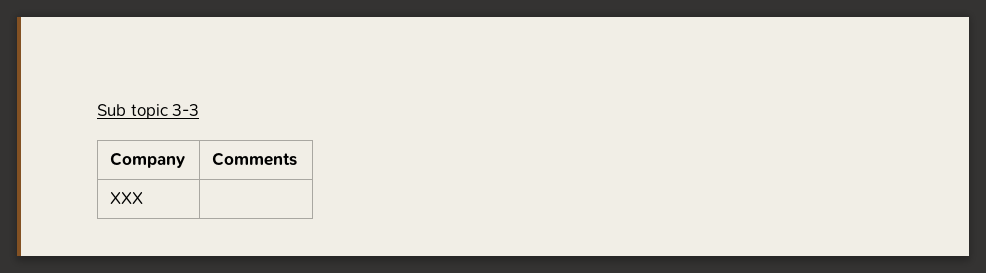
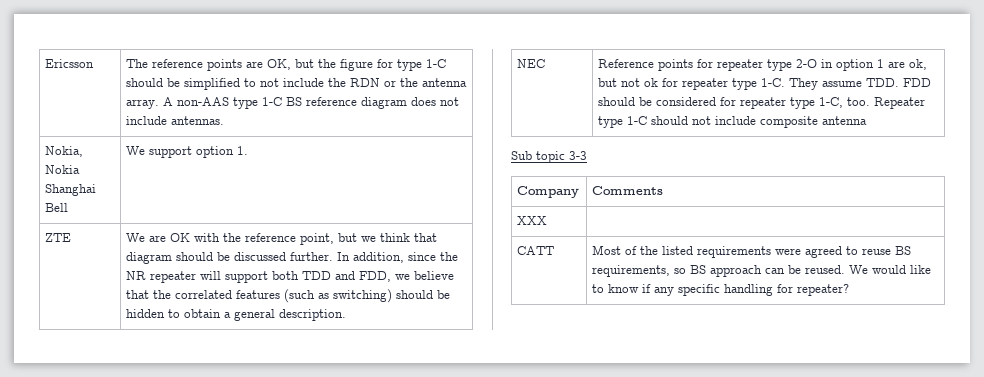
+ Ericsson | The reference points are OK, but the figure for type 1-C should be simplified to not include the RDN or the antenna array. A non-AAS type 1-C BS reference diagram does not include antennas.
+ Nokia, Nokia Shanghai Bell | We support option 1.
+ ZTE | We are OK with the reference point, but we think that diagram should be discussed further. In addition, since the NR repeater will support both TDD and FDD, we believe that the correlated features (such as switching) should be hidden to obtain a general description.
+ NEC | Reference points for repeater type 2-O in option 1 are ok, but not ok for repeater type 1-C. They assume TDD. FDD should be considered for repeater type 1-C, too. Repeater type 1-C should not include composite antenna
+ CATT | Most of the listed requirements were agreed to reuse BS requirements, so BS approach can be reused. We would like to know if any specific handling for repeater?

